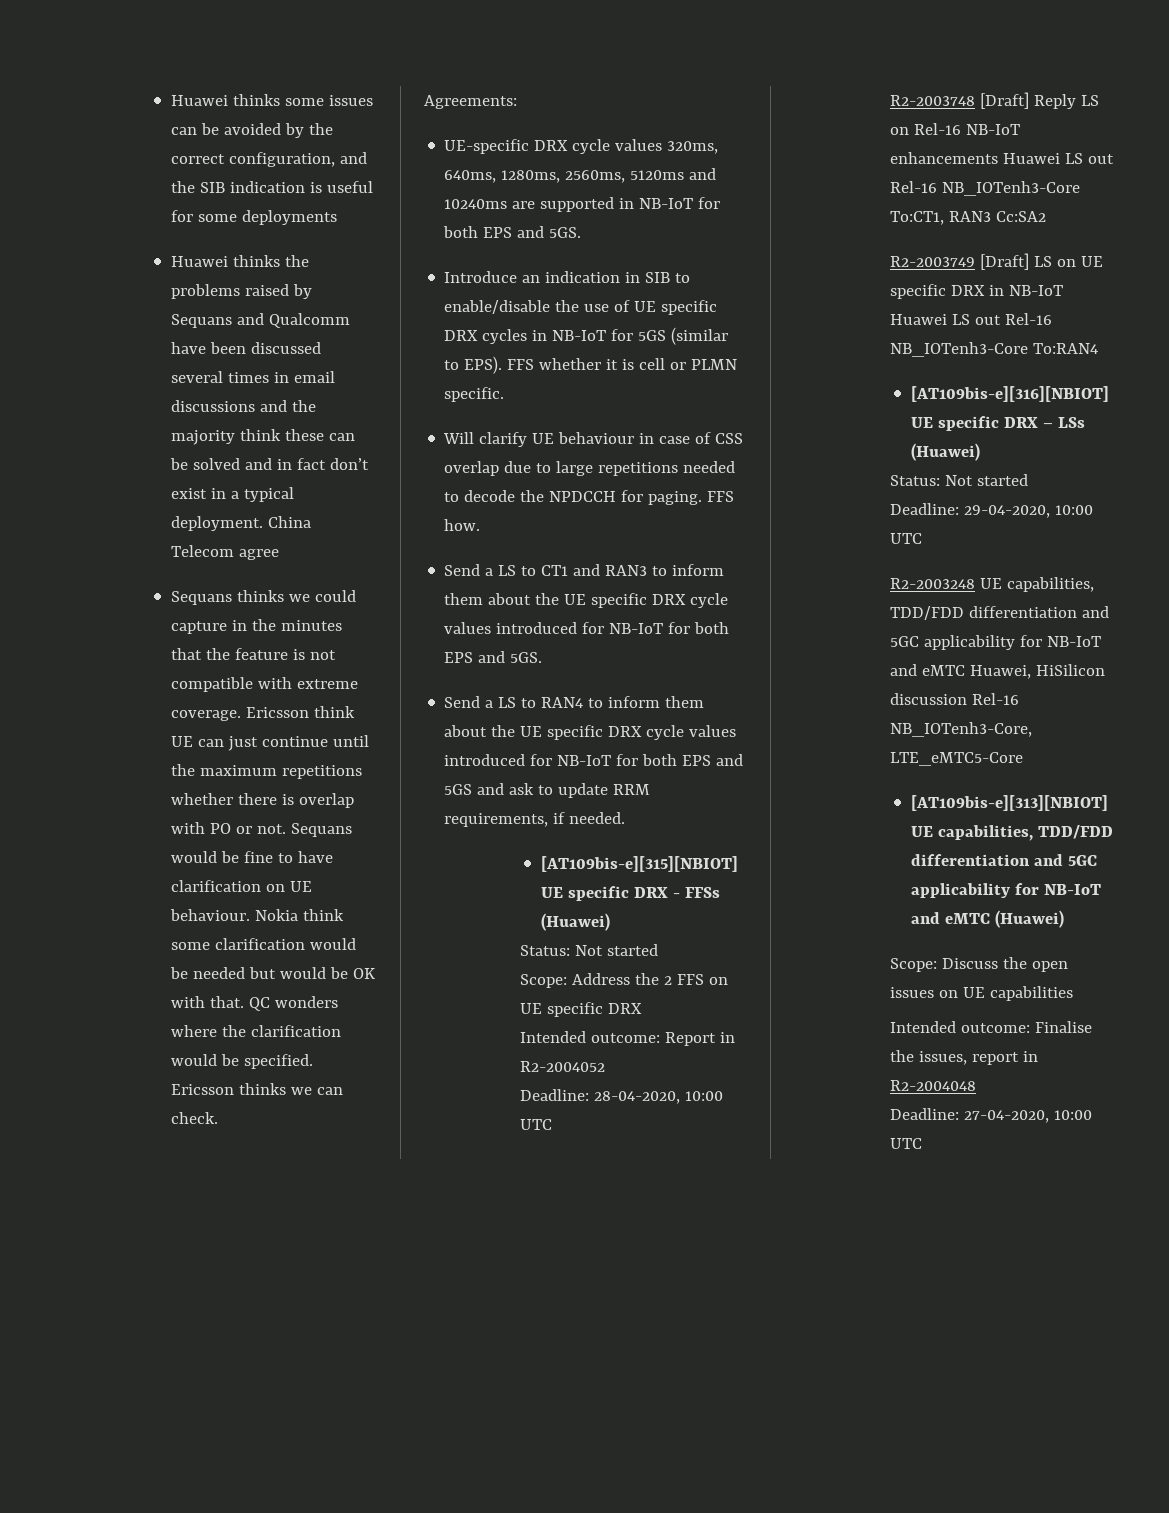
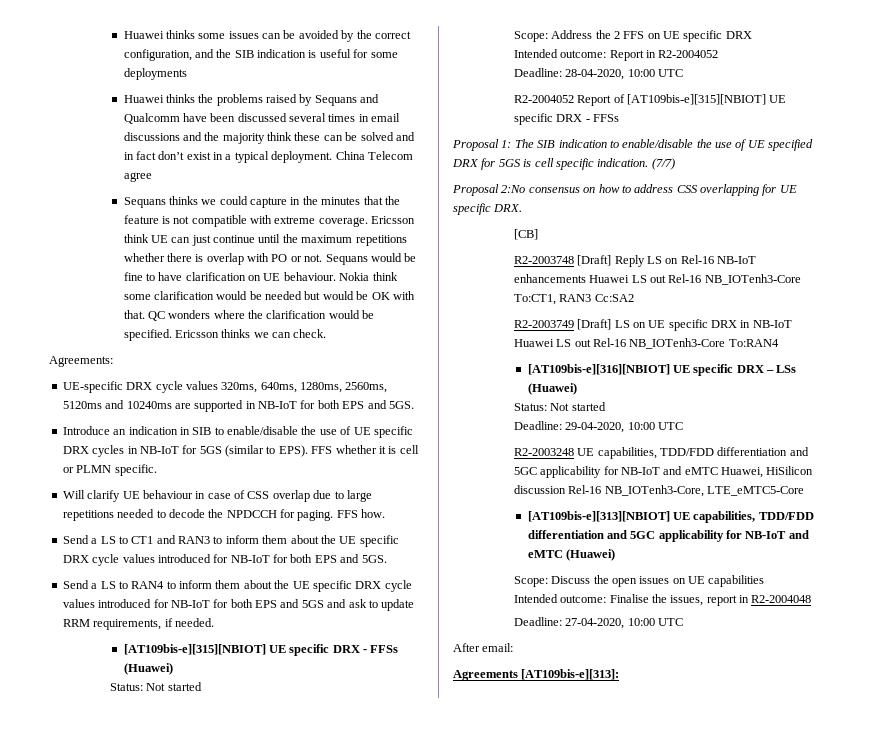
+ R2-2004052 Report of [AT109bis-e][315][NBIOT] UE specific DRX - FFSs
+ Proposal 1: The SIB indication to enable/disable the use of UE specified DRX for 5GS is cell specific indication. (7/7)
+ Proposal 2:No consensus on how to address CSS overlapping for UE specific DRX.
+ [CB]
+ After email:
+ Agreements [AT109bis-e][313]:

